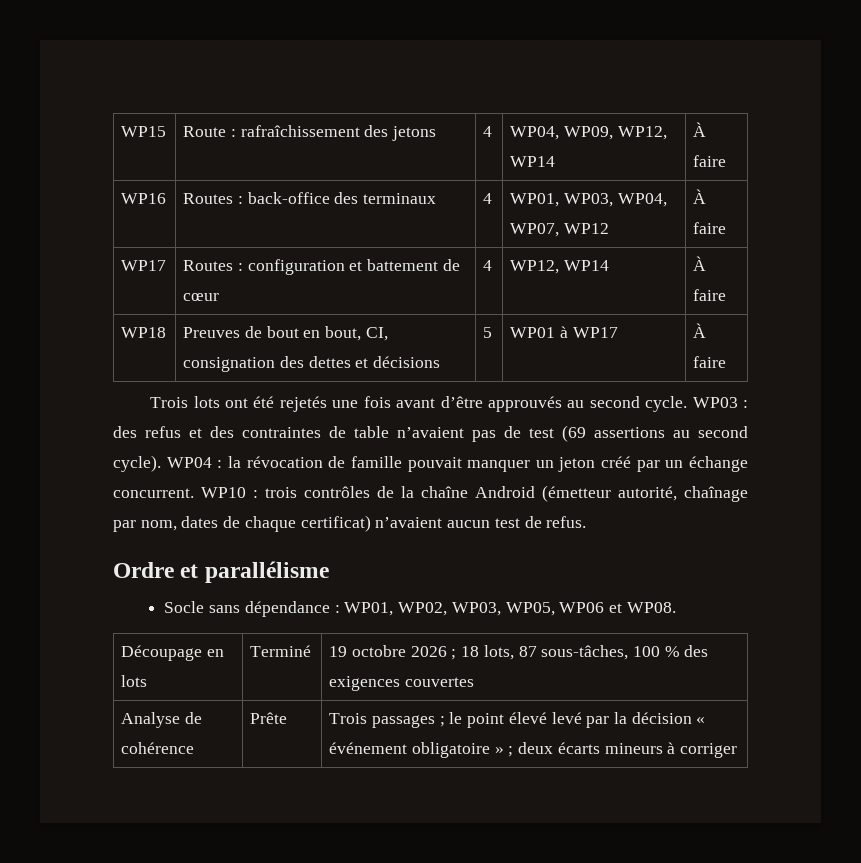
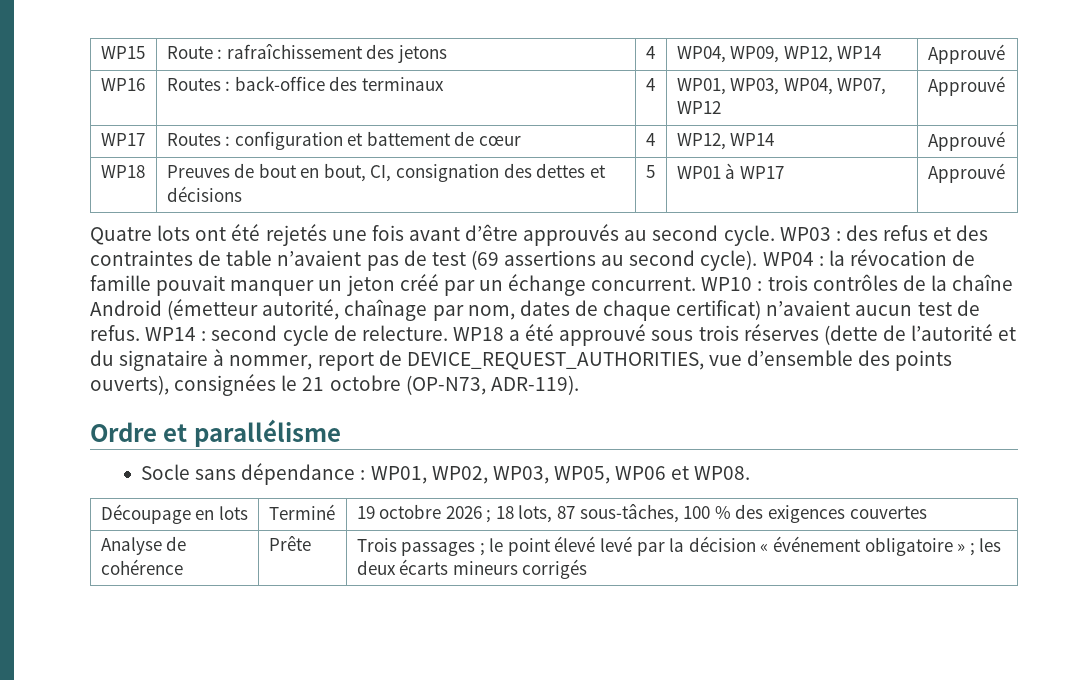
- WP15 | Route : rafraîchissement des jetons | 4 | WP04, WP09, WP12, WP14 | À faire
+ WP15 | Route : rafraîchissement des jetons | 4 | WP04, WP09, WP12, WP14 | Approuvé
- WP16 | Routes : back-office des terminaux | 4 | WP01, WP03, WP04, WP07, WP12 | À faire
+ WP16 | Routes : back-office des terminaux | 4 | WP01, WP03, WP04, WP07, WP12 | Approuvé
- WP17 | Routes : configuration et battement de cœur | 4 | WP12, WP14 | À faire
+ WP17 | Routes : configuration et battement de cœur | 4 | WP12, WP14 | Approuvé
- WP18 | Preuves de bout en bout, CI, consignation des dettes et décisions | 5 | WP01 à WP17 | À faire
- Trois lots ont été rejetés une fois avant d’être approuvés au second cycle.
+ WP18 | Preuves de bout en bout, CI, consignation des dettes et décisions | 5 | WP01 à WP17 | Approuvé
+ Quatre lots ont été rejetés une fois avant d’être approuvés au second cycle.
+ WP14 : second cycle de relecture. WP18 a été approuvé sous trois réserves (dette de l’autorité et du signataire à nommer, report de DEVICE_REQUEST_AUTHORITIES, vue d’ensemble des points ouverts), consignées le 21 octobre (OP-N73, ADR-119).
- Analyse de cohérence | Prête | Trois passages ; le point élevé levé par la décision « événement obligatoire » ; deux écarts mineurs à corriger
+ Analyse de cohérence | Prête | Trois passages ; le point élevé levé par la décision « événement obligatoire » ; les deux écarts mineurs corrigés

